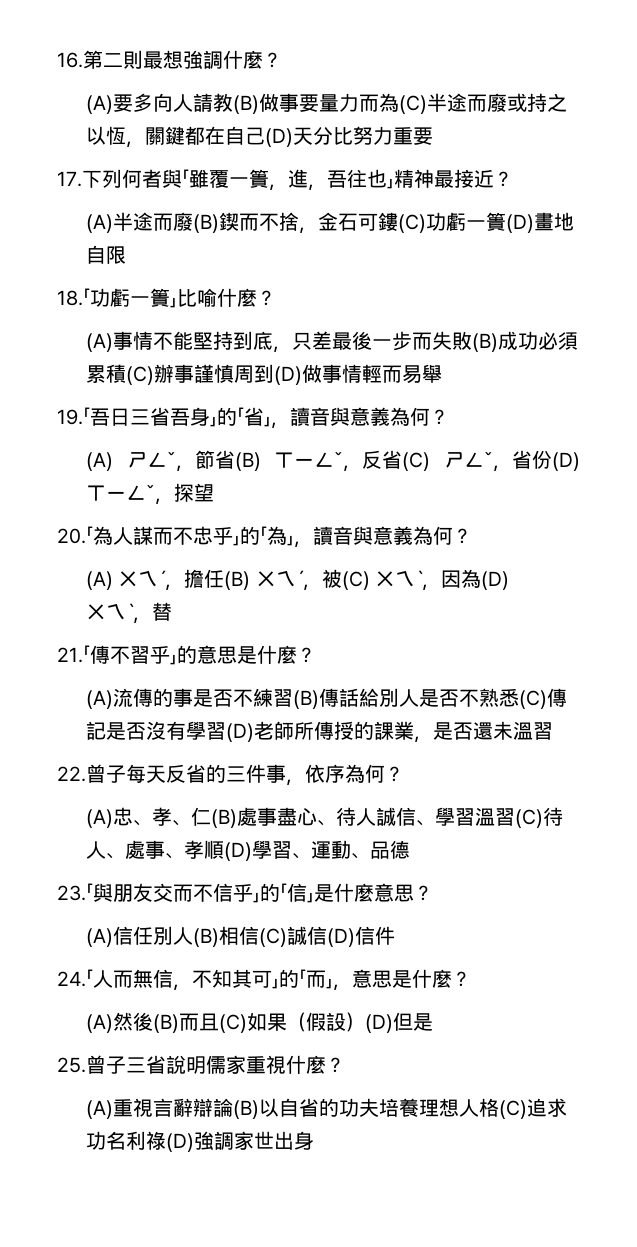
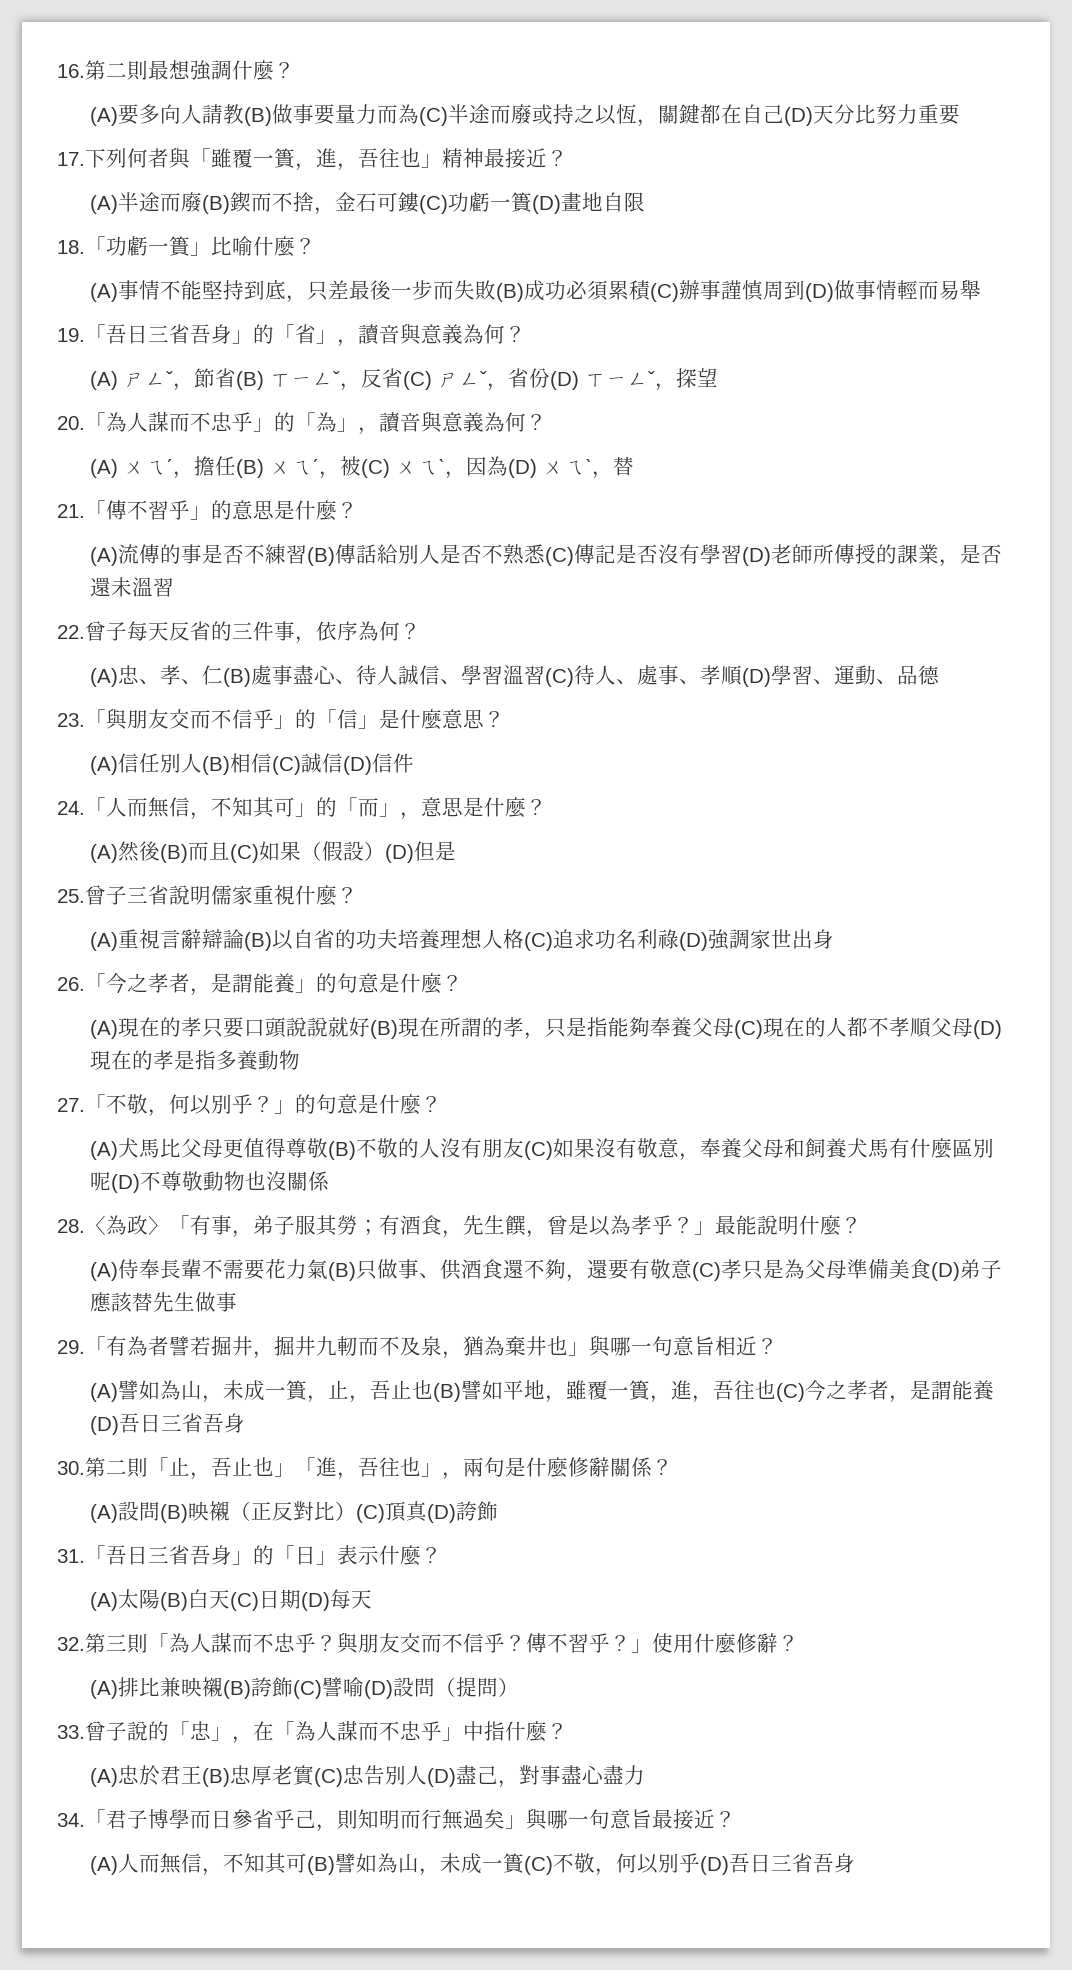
+ 26.「今之孝者，是謂能養」的句意是什麼？
+ (A)現在的孝只要口頭說說就好(B)現在所謂的孝，只是指能夠奉養父母(C)現在的人都不孝順父母(D)現在的孝是指多養動物
+ 27.「不敬，何以別乎？」的句意是什麼？
+ (A)犬馬比父母更值得尊敬(B)不敬的人沒有朋友(C)如果沒有敬意，奉養父母和飼養犬馬有什麼區別呢(D)不尊敬動物也沒關係
+ 28.〈為政〉「有事，弟子服其勞；有酒食，先生饌，曾是以為孝乎？」最能說明什麼？
+ (A)侍奉長輩不需要花力氣(B)只做事、供酒食還不夠，還要有敬意(C)孝只是為父母準備美食(D)弟子應該替先生做事
+ 29.「有為者譬若掘井，掘井九軔而不及泉，猶為棄井也」與哪一句意旨相近？
+ (A)譬如為山，未成一簣，止，吾止也(B)譬如平地，雖覆一簣，進，吾往也(C)今之孝者，是謂能養(D)吾日三省吾身
+ 30.第二則「止，吾止也」「進，吾往也」，兩句是什麼修辭關係？
+ (A)設問(B)映襯（正反對比）(C)頂真(D)誇飾
+ 31.「吾日三省吾身」的「日」表示什麼？
+ (A)太陽(B)白天(C)日期(D)每天
+ 32.第三則「為人謀而不忠乎？與朋友交而不信乎？傳不習乎？」使用什麼修辭？
+ (A)排比兼映襯(B)誇飾(C)譬喻(D)設問（提問）
+ 33.曾子說的「忠」，在「為人謀而不忠乎」中指什麼？
+ (A)忠於君王(B)忠厚老實(C)忠告別人(D)盡己，對事盡心盡力
+ 34.「君子博學而日參省乎己，則知明而行無過矣」與哪一句意旨最接近？
+ (A)人而無信，不知其可(B)譬如為山，未成一簣(C)不敬，何以別乎(D)吾日三省吾身

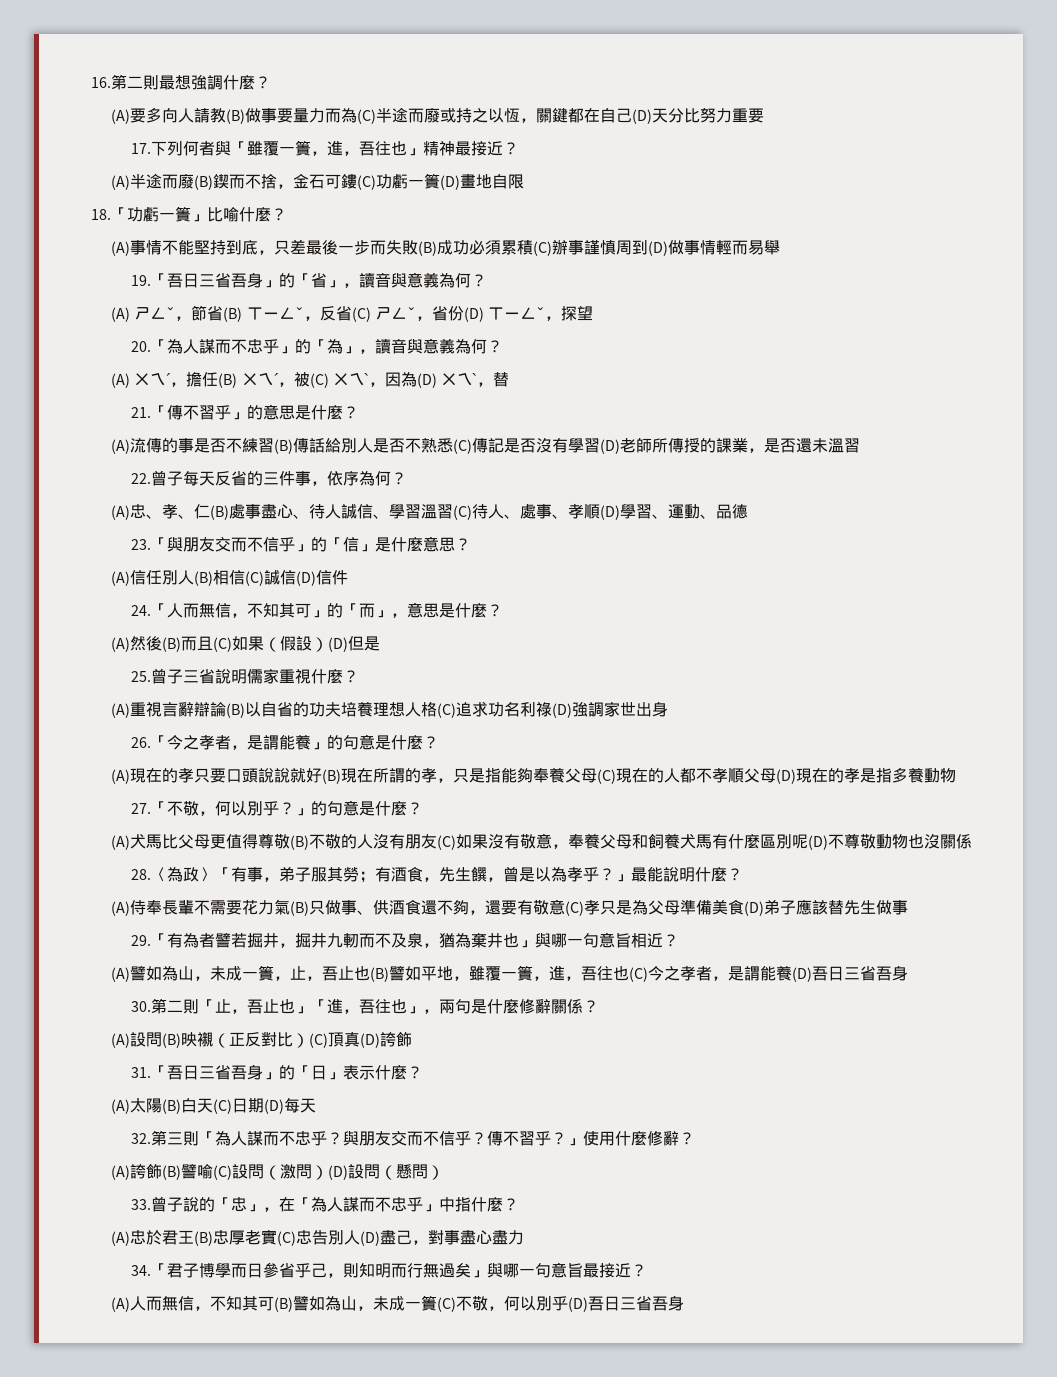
- (A)排比兼映襯(B)誇飾(C)譬喻(D)設問（提問）
+ (A)誇飾(B)譬喻(C)設問（激問）(D)設問（懸問）

